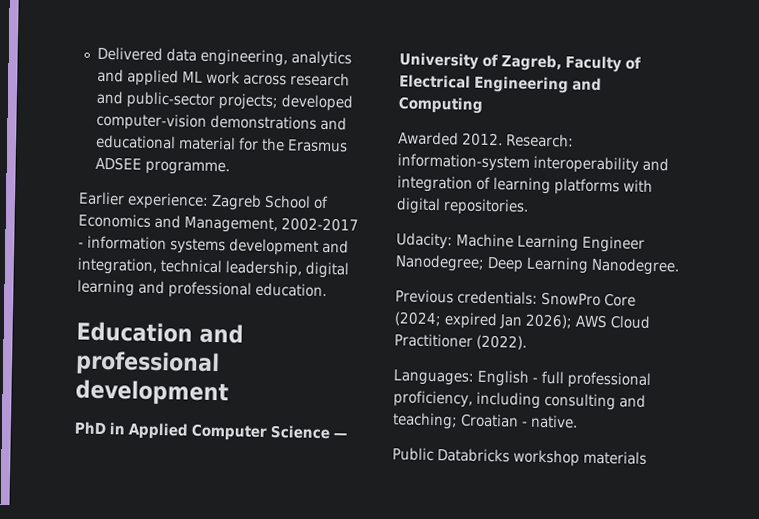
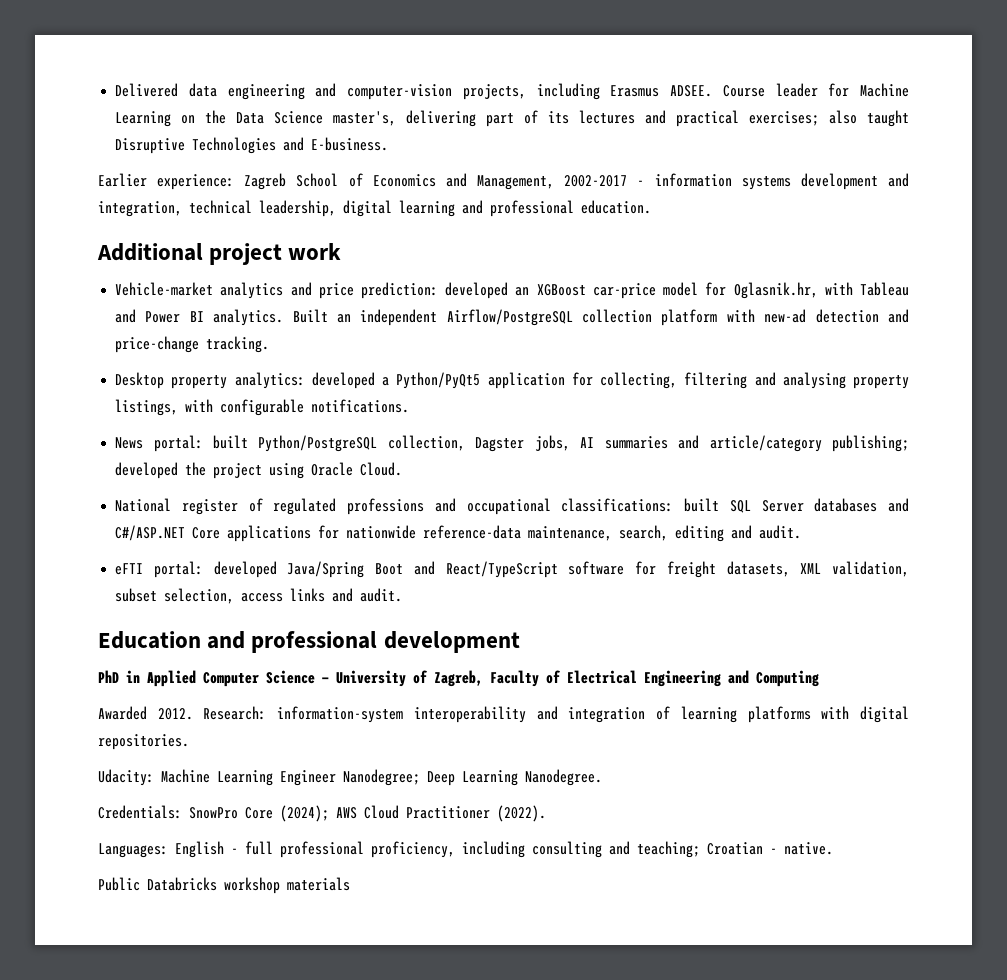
- Delivered data engineering, analytics and applied ML work across research and public-sector projects; developed computer-vision demonstrations and educational material for the Erasmus ADSEE programme.
+ Delivered data engineering and computer-vision projects, including Erasmus ADSEE. Course leader for Machine Learning on the Data Science master's, delivering part of its lectures and practical exercises; also taught Disruptive Technologies and E-business.
+ Additional project work
+ Vehicle-market analytics and price prediction: developed an XGBoost car-price model for Oglasnik.hr, with Tableau and Power BI analytics. Built an independent Airflow/PostgreSQL collection platform with new-ad detection and price-change tracking.
+ Desktop property analytics: developed a Python/PyQt5 application for collecting, filtering and analysing property listings, with configurable notifications.
+ News portal: built Python/PostgreSQL collection, Dagster jobs, AI summaries and article/category publishing; developed the project using Oracle Cloud.
+ National register of regulated professions and occupational classifications: built SQL Server databases and C#/ASP.NET Core applications for nationwide reference-data maintenance, search, editing and audit.
+ eFTI portal: developed Java/Spring Boot and React/TypeScript software for freight datasets, XML validation, subset selection, access links and audit.
- Previous credentials: SnowPro Core (2024; expired Jan 2026); AWS Cloud Practitioner (2022).
+ Credentials: SnowPro Core (2024); AWS Cloud Practitioner (2022).

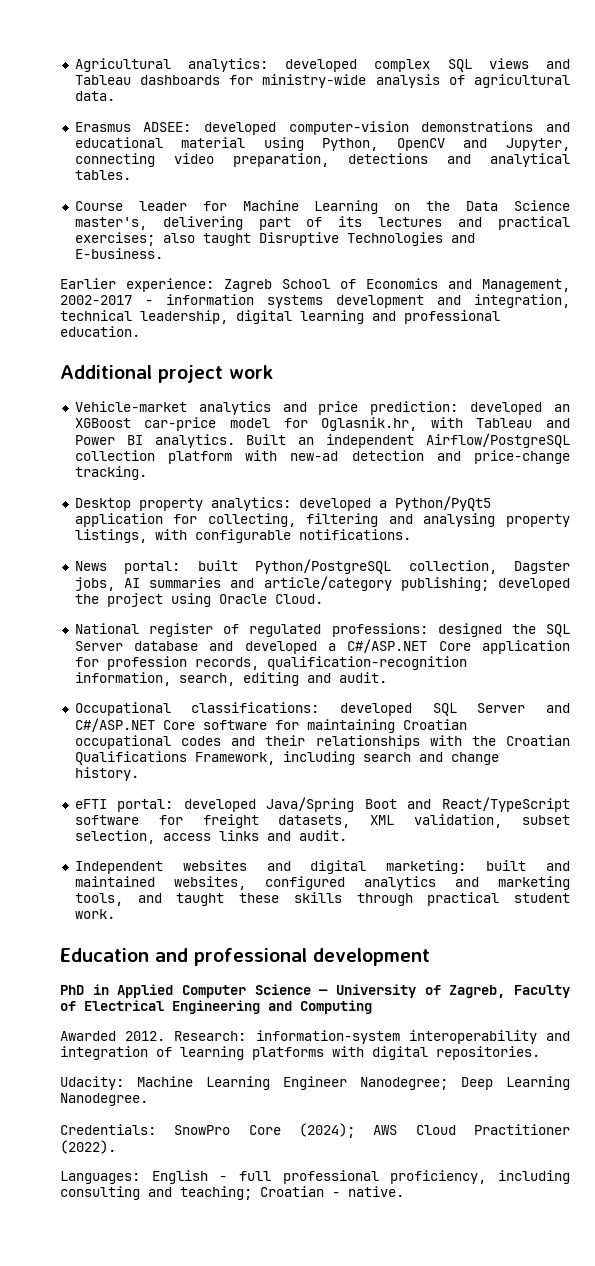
- Delivered data engineering and computer-vision projects, including Erasmus ADSEE. Course leader for Machine Learning on the Data Science master's, delivering part of its lectures and practical exercises; also taught Disruptive Technologies and E-business.
+ Agricultural analytics: developed complex SQL views and Tableau dashboards for ministry-wide analysis of agricultural data.
+ Erasmus ADSEE: developed computer-vision demonstrations and educational material using Python, OpenCV and Jupyter, connecting video preparation, detections and analytical tables.
+ Course leader for Machine Learning on the Data Science master's, delivering part of its lectures and practical exercises; also taught Disruptive Technologies and E-business.
- National register of regulated professions and occupational classifications: built SQL Server databases and C#/ASP.NET Core applications for nationwide reference-data maintenance, search, editing and audit.
+ National register of regulated professions: designed the SQL Server database and developed a C#/ASP.NET Core application for profession records, qualification-recognition information, search, editing and audit.
+ Occupational classifications: developed SQL Server and C#/ASP.NET Core software for maintaining Croatian occupational codes and their relationships with the Croatian Qualifications Framework, including search and change history.
+ Independent websites and digital marketing: built and maintained websites, configured analytics and marketing tools, and taught these skills through practical student work.
- Public Databricks workshop materials

